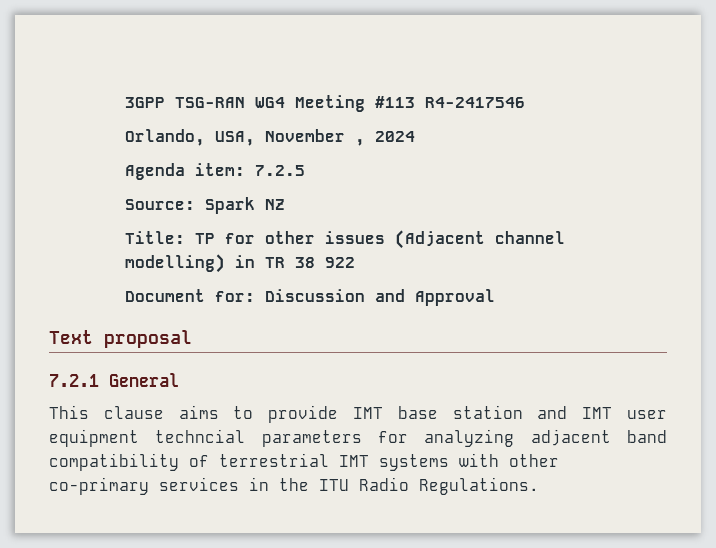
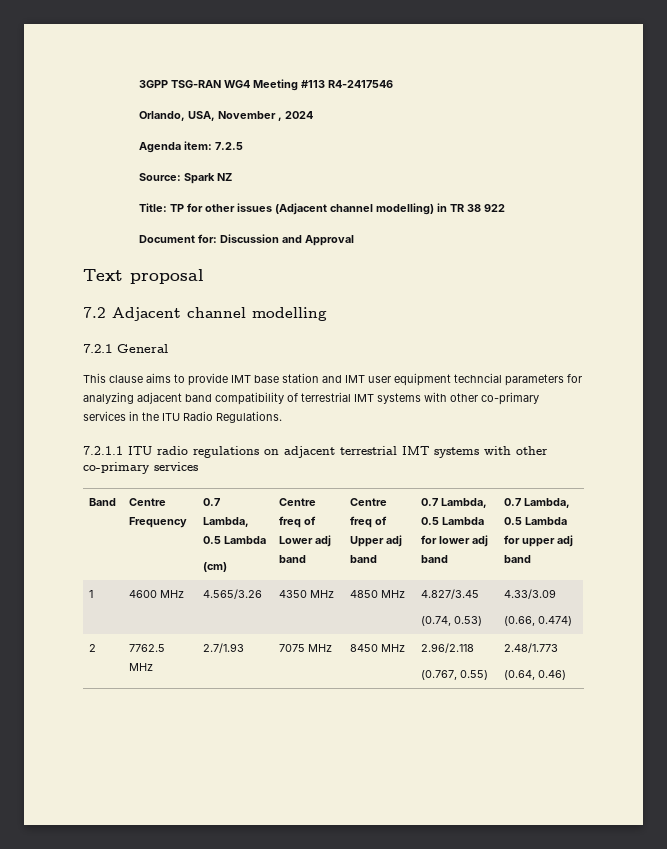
+ 7.2 Adjacent channel modelling
+ 7.2.1.1 ITU radio regulations on adjacent terrestrial IMT systems with other co-primary services
+ Band | Centre Frequency | 0.7 Lambda, 0.5 Lambda
+ (cm) | Centre freq of Lower adj band | Centre freq of Upper adj band | 0.7 Lambda, 0.5 Lambda for lower adj band | 0.7 Lambda, 0.5 Lambda for upper adj band
+ 1 | 4600 MHz | 4.565/3.26 | 4350 MHz | 4850 MHz | 4.827/3.45
+ (0.74, 0.53) | 4.33/3.09
+ (0.66, 0.474)
+ 2 | 7762.5 MHz | 2.7/1.93 | 7075 MHz | 8450 MHz | 2.96/2.118
+ (0.767, 0.55) | 2.48/1.773
+ (0.64, 0.46)

